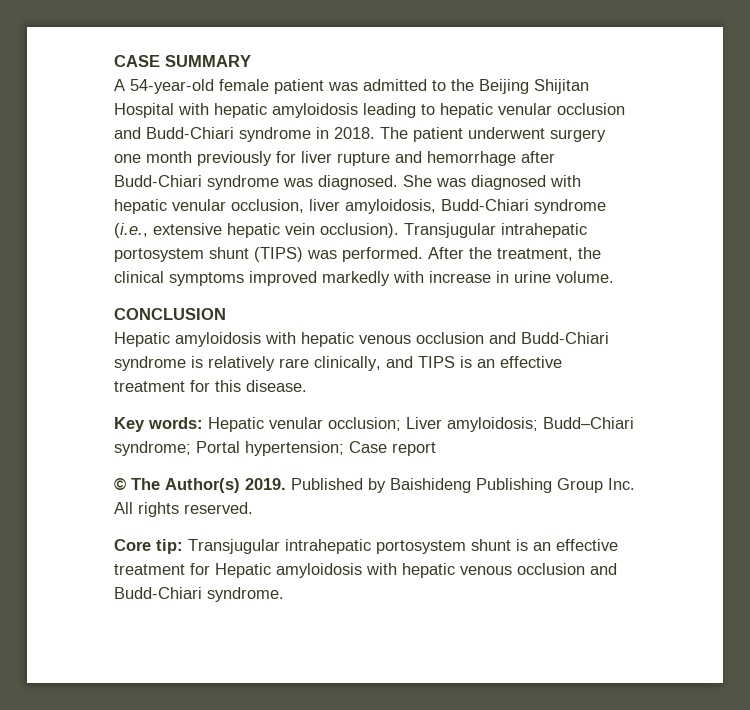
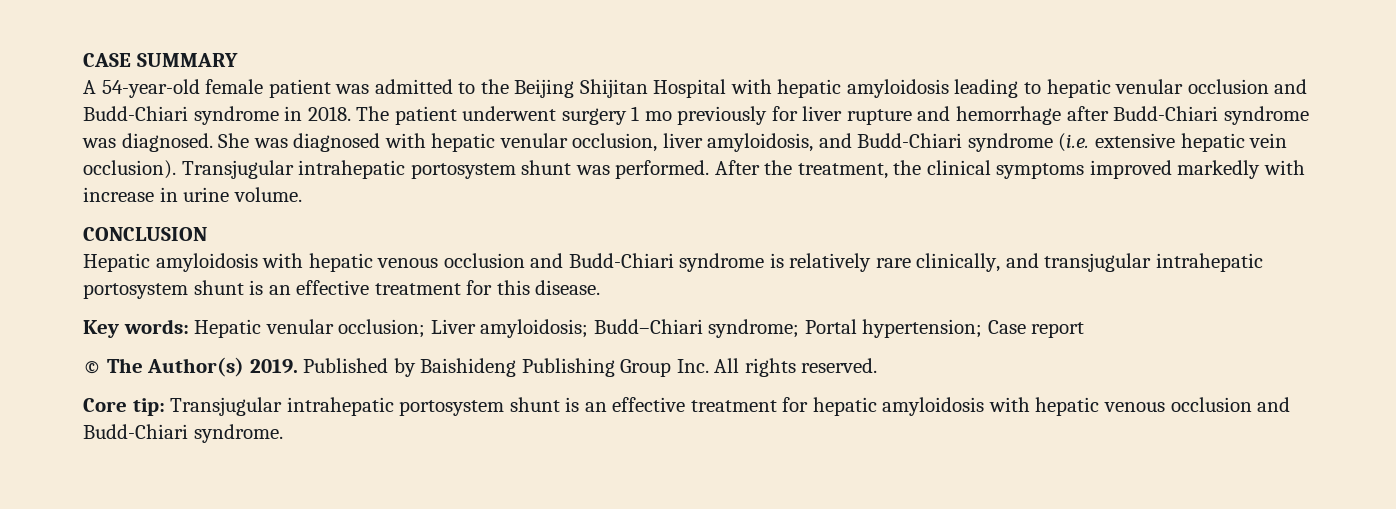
- The patient underwent surgery one month previously for liver rupture and hemorrhage after Budd-Chiari syndrome was diagnosed.
+ The patient underwent surgery 1 mo previously for liver rupture and hemorrhage after Budd-Chiari syndrome was diagnosed.
- She was diagnosed with hepatic venular occlusion, liver amyloidosis, Budd-Chiari syndrome (i.e., extensive hepatic vein occlusion).
+ She was diagnosed with hepatic venular occlusion, liver amyloidosis, and Budd-Chiari syndrome (i.e. extensive hepatic vein occlusion).
- Transjugular intrahepatic portosystem shunt (TIPS) was performed.
+ Transjugular intrahepatic portosystem shunt was performed.
- Hepatic amyloidosis with hepatic venous occlusion and Budd-Chiari syndrome is relatively rare clinically, and TIPS is an effective treatment for this disease.
+ Hepatic amyloidosis with hepatic venous occlusion and Budd-Chiari syndrome is relatively rare clinically, and transjugular intrahepatic portosystem shunt is an effective treatment for this disease.
- Core tip: Transjugular intrahepatic portosystem shunt is an effective treatment for Hepatic amyloidosis with hepatic venous occlusion and Budd-Chiari syndrome.
+ Core tip: Transjugular intrahepatic portosystem shunt is an effective treatment for hepatic amyloidosis with hepatic venous occlusion and Budd-Chiari syndrome.

